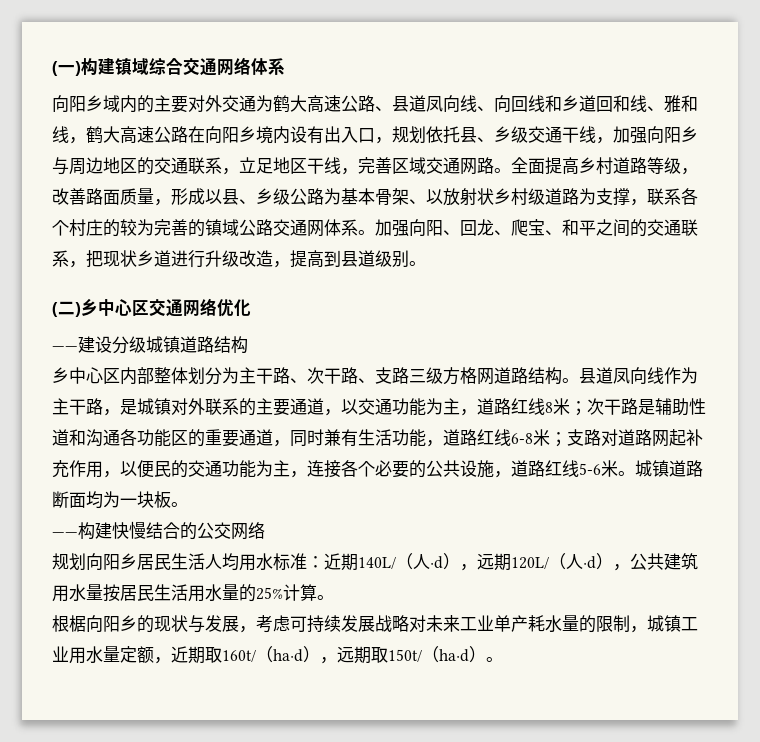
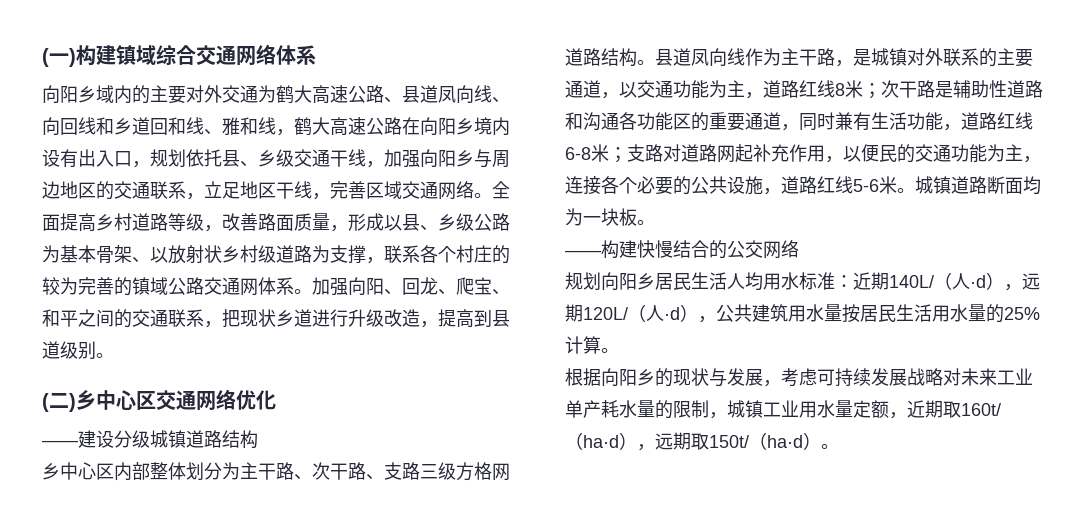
- 向阳乡域内的主要对外交通为鹤大高速公路、县道凤向线、向回线和乡道回和线、雅和线，鹤大高速公路在向阳乡境内设有出入口，规划依托县、乡级交通干线，加强向阳乡与周边地区的交通联系，立足地区干线，完善区域交通网路。
+ 向阳乡域内的主要对外交通为鹤大高速公路、县道凤向线、向回线和乡道回和线、雅和线，鹤大高速公路在向阳乡境内设有出入口，规划依托县、乡级交通干线，加强向阳乡与周边地区的交通联系，立足地区干线，完善区域交通网络。
- 次干路是辅助性道和沟通各功能区的重要通道，同时兼有生活功能，道路红线6-8米；
+ 次干路是辅助性道路和沟通各功能区的重要通道，同时兼有生活功能，道路红线6-8米；
- 根椐向阳乡的现状与发展，考虑可持续发展战略对未来工业单产耗水量的限制，城镇工业用水量定额，近期取160t/（ha·d），远期取150t/（ha·d）。
+ 根据向阳乡的现状与发展，考虑可持续发展战略对未来工业单产耗水量的限制，城镇工业用水量定额，近期取160t/（ha·d），远期取150t/（ha·d）。

